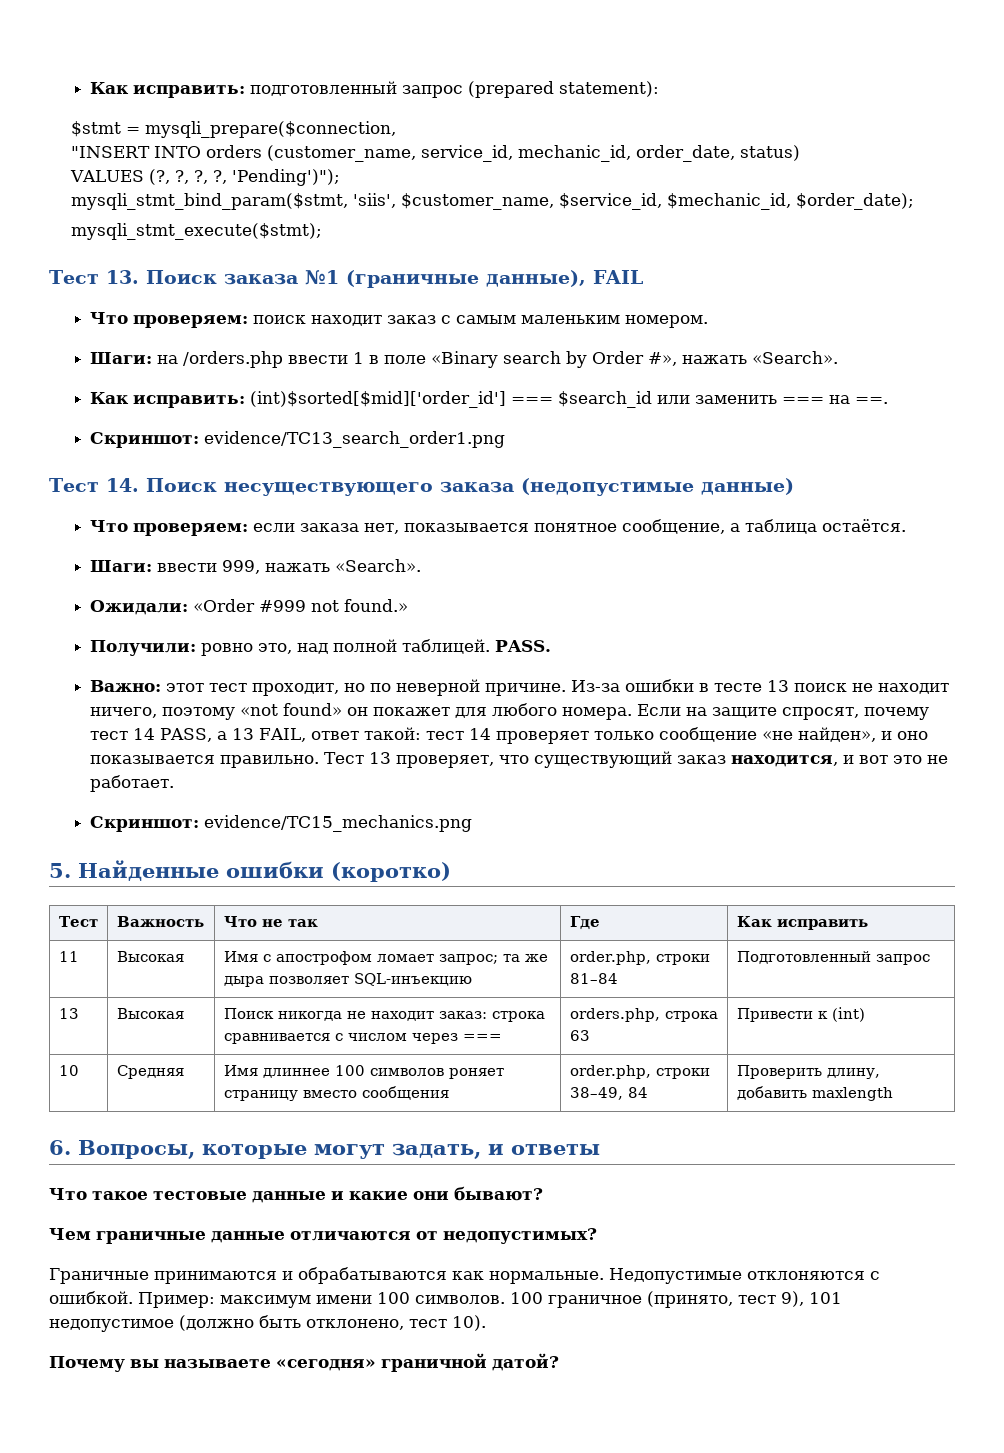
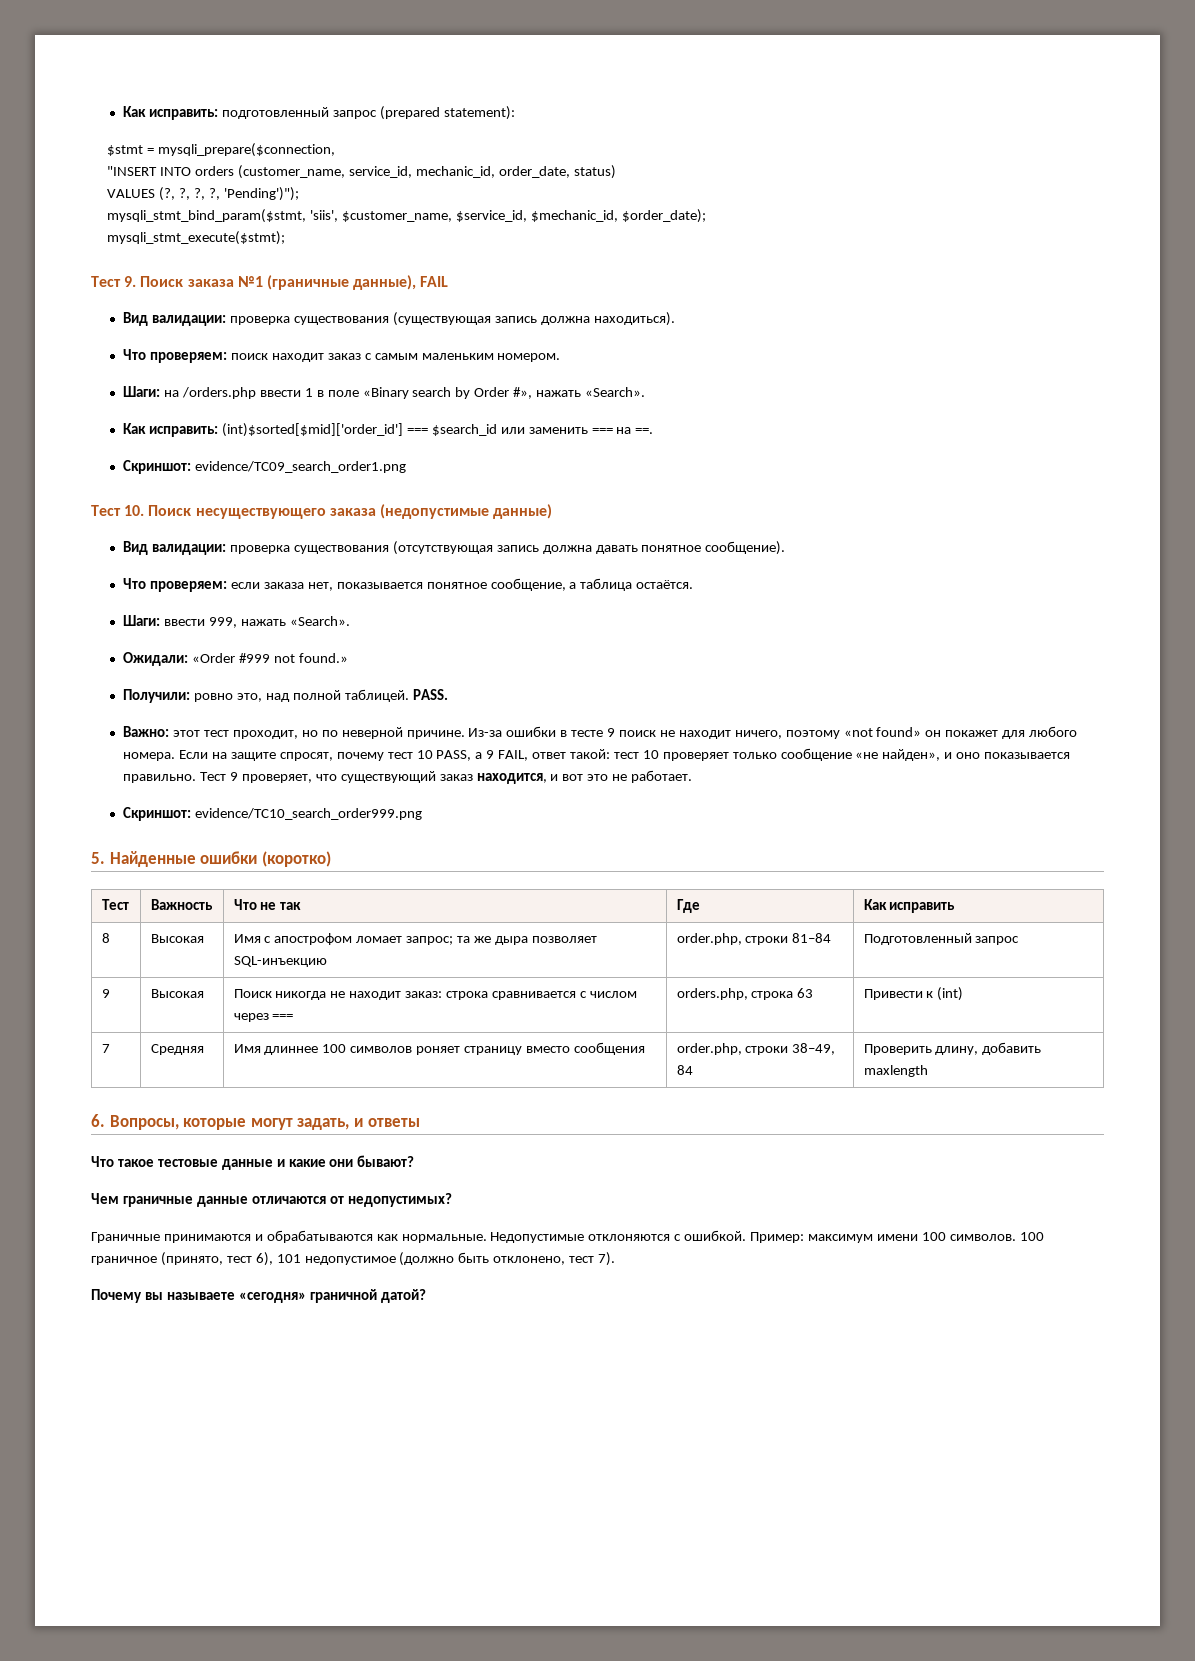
- Тест 13. Поиск заказа №1 (граничные данные), FAIL
+ Тест 9. Поиск заказа №1 (граничные данные), FAIL
+ Вид валидации: проверка существования (существующая запись должна находиться).
- Скриншот: evidence/TC13_search_order1.png
- Тест 14. Поиск несуществующего заказа (недопустимые данные)
+ Скриншот: evidence/TC09_search_order1.png
+ Тест 10. Поиск несуществующего заказа (недопустимые данные)
+ Вид валидации: проверка существования (отсутствующая запись должна давать понятное сообщение).
- Из-за ошибки в тесте 13 поиск не находит ничего, поэтому «not found» он покажет для любого номера.
+ Из-за ошибки в тесте 9 поиск не находит ничего, поэтому «not found» он покажет для любого номера.
- Если на защите спросят, почему тест 14 PASS, а 13 FAIL, ответ такой: тест 14 проверяет только сообщение «не найден», и оно показывается правильно.
+ Если на защите спросят, почему тест 10 PASS, а 9 FAIL, ответ такой: тест 10 проверяет только сообщение «не найден», и оно показывается правильно.
- Тест 13 проверяет, что существующий заказ находится, и вот это не работает.
+ Тест 9 проверяет, что существующий заказ находится, и вот это не работает.
- Скриншот: evidence/TC15_mechanics.png
+ Скриншот: evidence/TC10_search_order999.png
- 11 | Высокая | Имя с апострофом ломает запрос; та же дыра позволяет SQL-инъекцию | order.php, строки 81–84 | Подготовленный запрос
+ 8 | Высокая | Имя с апострофом ломает запрос; та же дыра позволяет SQL-инъекцию | order.php, строки 81–84 | Подготовленный запрос
- 13 | Высокая | Поиск никогда не находит заказ: строка сравнивается с числом через === | orders.php, строка 63 | Привести к (int)
+ 9 | Высокая | Поиск никогда не находит заказ: строка сравнивается с числом через === | orders.php, строка 63 | Привести к (int)
- 10 | Средняя | Имя длиннее 100 символов роняет страницу вместо сообщения | order.php, строки 38–49, 84 | Проверить длину, добавить maxlength
+ 7 | Средняя | Имя длиннее 100 символов роняет страницу вместо сообщения | order.php, строки 38–49, 84 | Проверить длину, добавить maxlength
- 100 граничное (принято, тест 9), 101 недопустимое (должно быть отклонено, тест 10).
+ 100 граничное (принято, тест 6), 101 недопустимое (должно быть отклонено, тест 7).

